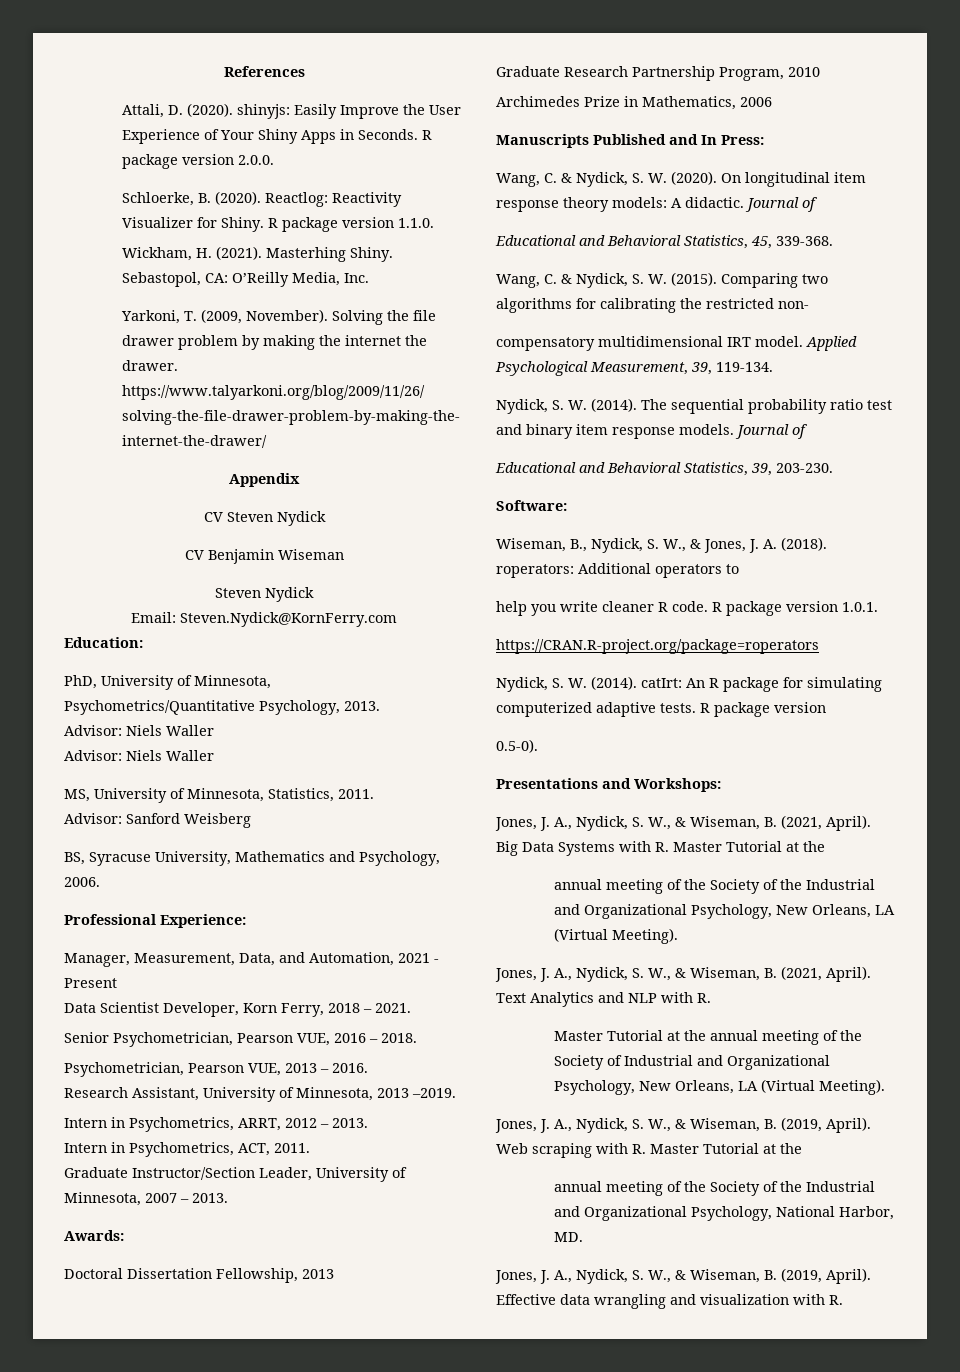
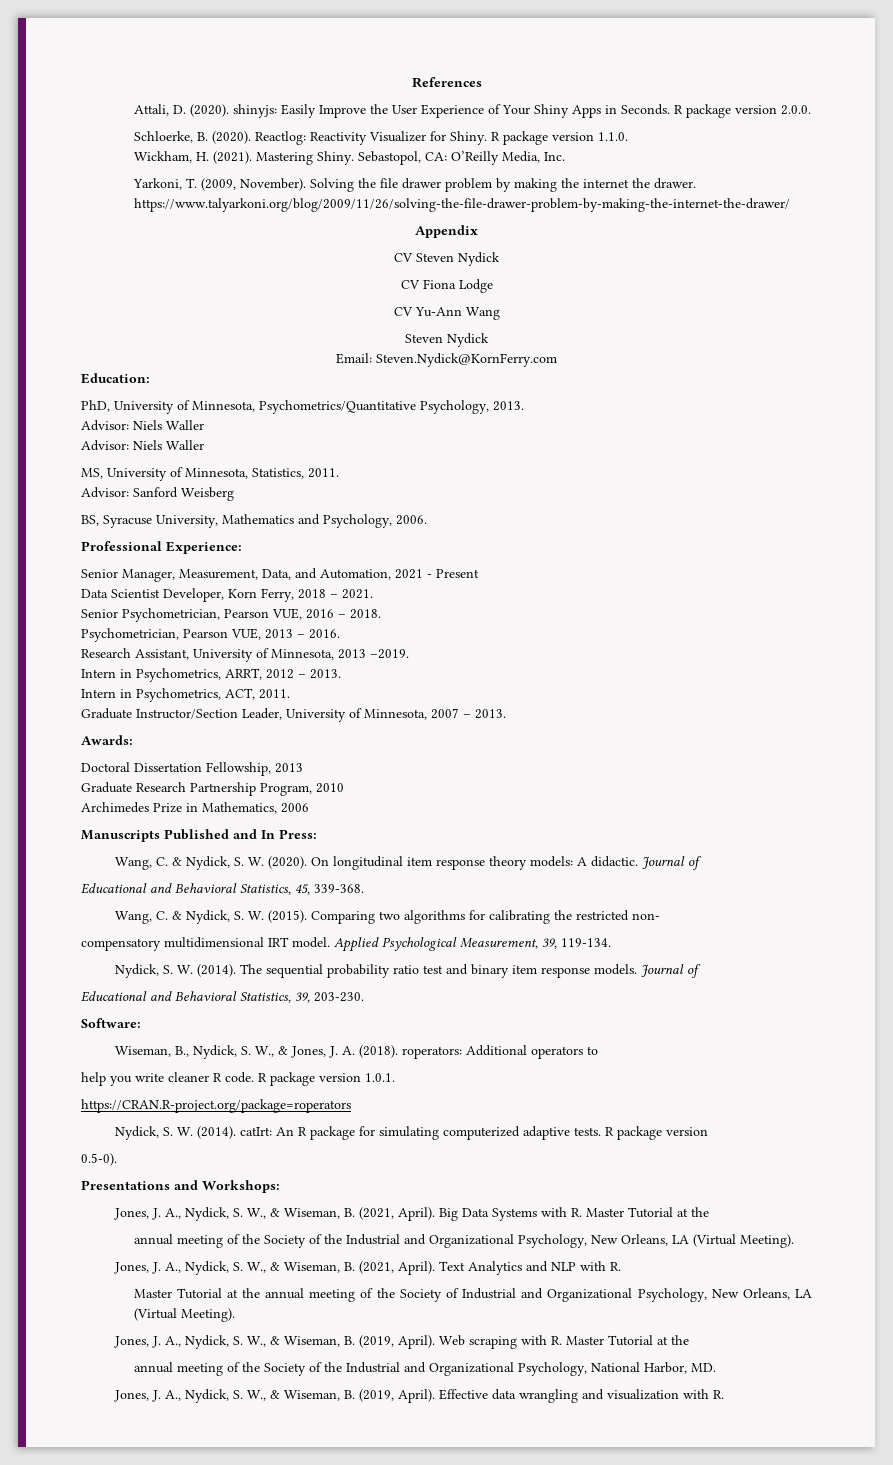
- Masterhing Shiny.
+ Mastering Shiny.
- CV Benjamin Wiseman
+ CV Fiona Lodge
+ CV Yu-Ann Wang
- Manager, Measurement, Data, and Automation, 2021 - Present
+ Senior Manager, Measurement, Data, and Automation, 2021 - Present

